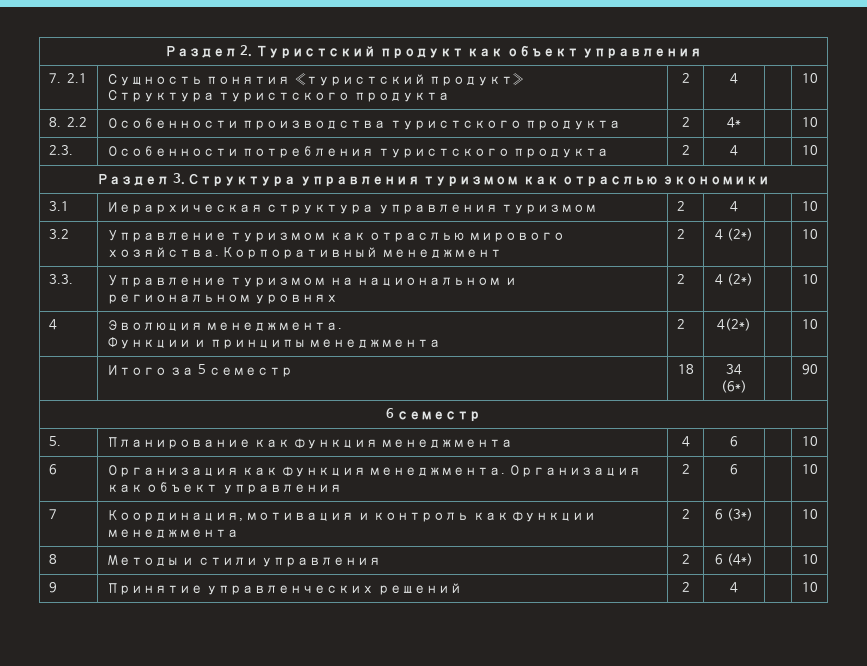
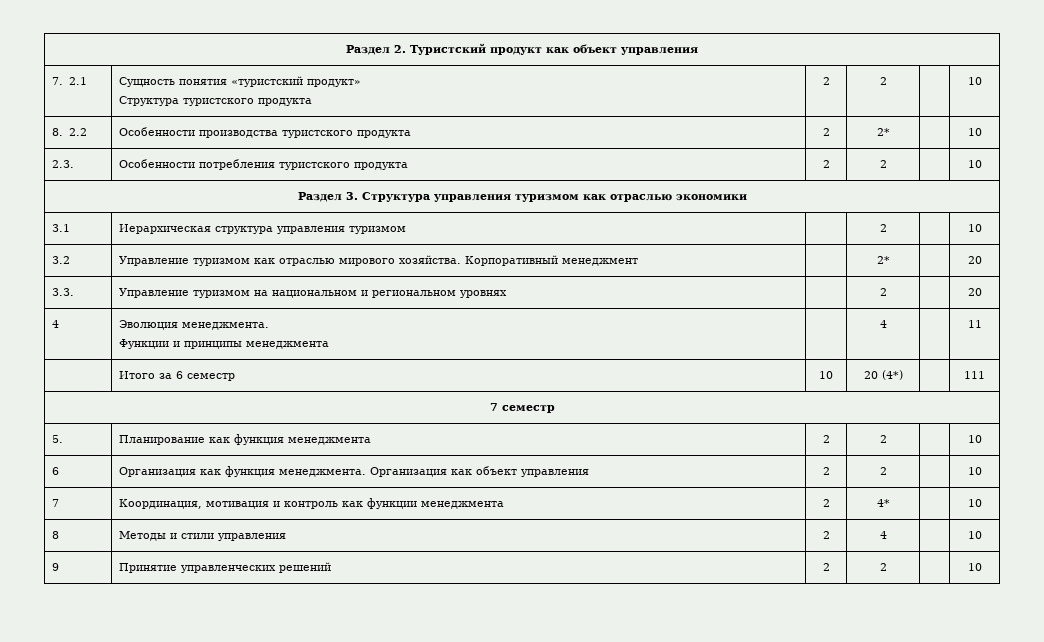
  7. 2.1 | Сущность понятия «туристский продукт»
- Структура туристского продукта | 2 | 4 | | 10
+ Структура туристского продукта | 2 | 2 | | 10
- 8. 2.2 | Особенности производства туристского продукта | 2 | 4* | | 10
+ 8. 2.2 | Особенности производства туристского продукта | 2 | 2* | | 10
- 2.3. | Особенности потребления туристского продукта | 2 | 4 | | 10
+ 2.3. | Особенности потребления туристского продукта | 2 | 2 | | 10
- 3.1 | Иерархическая структура управления туризмом | 2 | 4 | | 10
+ 3.1 | Иерархическая структура управления туризмом | | 2 | | 10
- 3.2 | Управление туризмом как отраслью мирового хозяйства. Корпоративный менеджмент | 2 | 4 (2*) | | 10
+ 3.2 | Управление туризмом как отраслью мирового хозяйства. Корпоративный менеджмент | | 2* | | 20
- 3.3. | Управление туризмом на национальном и региональном уровнях | 2 | 4 (2*) | | 10
+ 3.3. | Управление туризмом на национальном и региональном уровнях | | 2 | | 20
  4 | Эволюция менеджмента.
- Функции и принципы менеджмента | 2 | 4(2*) | | 10
+ Функции и принципы менеджмента | | 4 | | 11
- | Итого за 5 семестр | 18 | 34 (6*) | | 90
- 6 семестр
+ | Итого за 6 семестр | 10 | 20 (4*) | | 111
+ 7 семестр
- 5. | Планирование как функция менеджмента | 4 | 6 | | 10
+ 5. | Планирование как функция менеджмента | 2 | 2 | | 10
- 6 | Организация как функция менеджмента. Организация как объект управления | 2 | 6 | | 10
+ 6 | Организация как функция менеджмента. Организация как объект управления | 2 | 2 | | 10
- 7 | Координация, мотивация и контроль как функции менеджмента | 2 | 6 (3*) | | 10
+ 7 | Координация, мотивация и контроль как функции менеджмента | 2 | 4* | | 10
- 8 | Методы и стили управления | 2 | 6 (4*) | | 10
+ 8 | Методы и стили управления | 2 | 4 | | 10
- 9 | Принятие управленческих решений | 2 | 4 | | 10
+ 9 | Принятие управленческих решений | 2 | 2 | | 10

